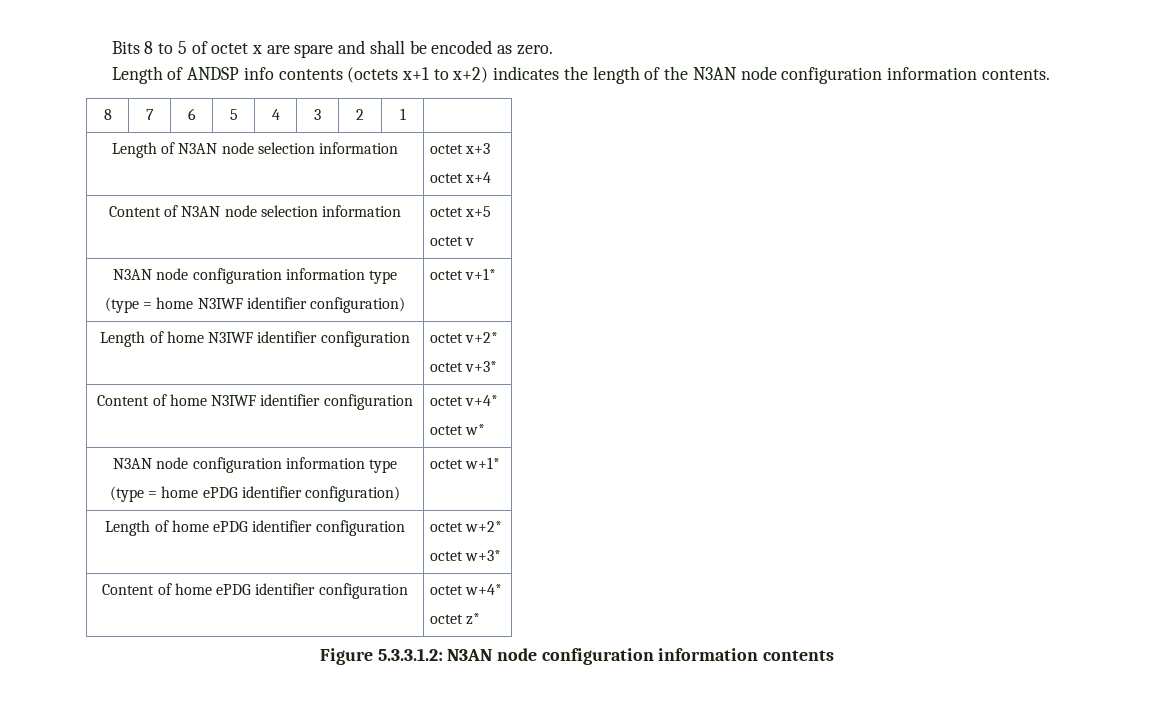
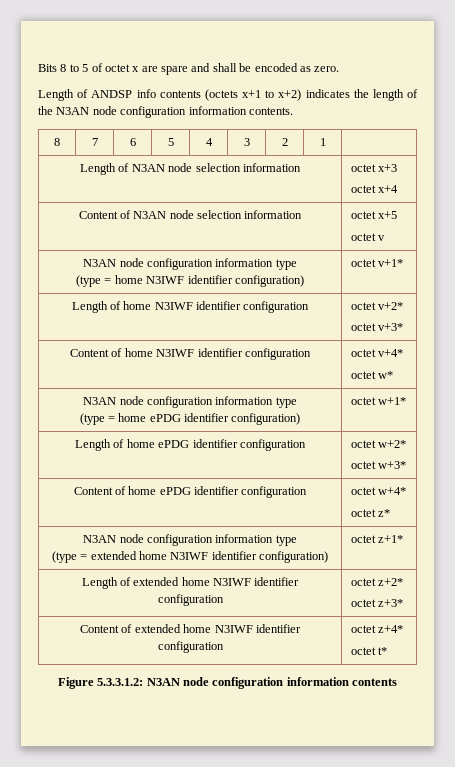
  Content of home ePDG identifier configuration | octet w+4*
  octet z*
+ N3AN node configuration information type
+ (type = extended home N3IWF identifier configuration) | octet z+1*
+ Length of extended home N3IWF identifier configuration | octet z+2*
+ octet z+3*
+ Content of extended home N3IWF identifier configuration | octet z+4*
+ octet t*

